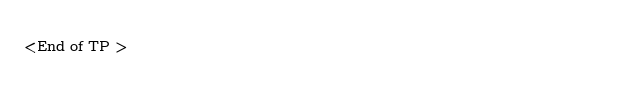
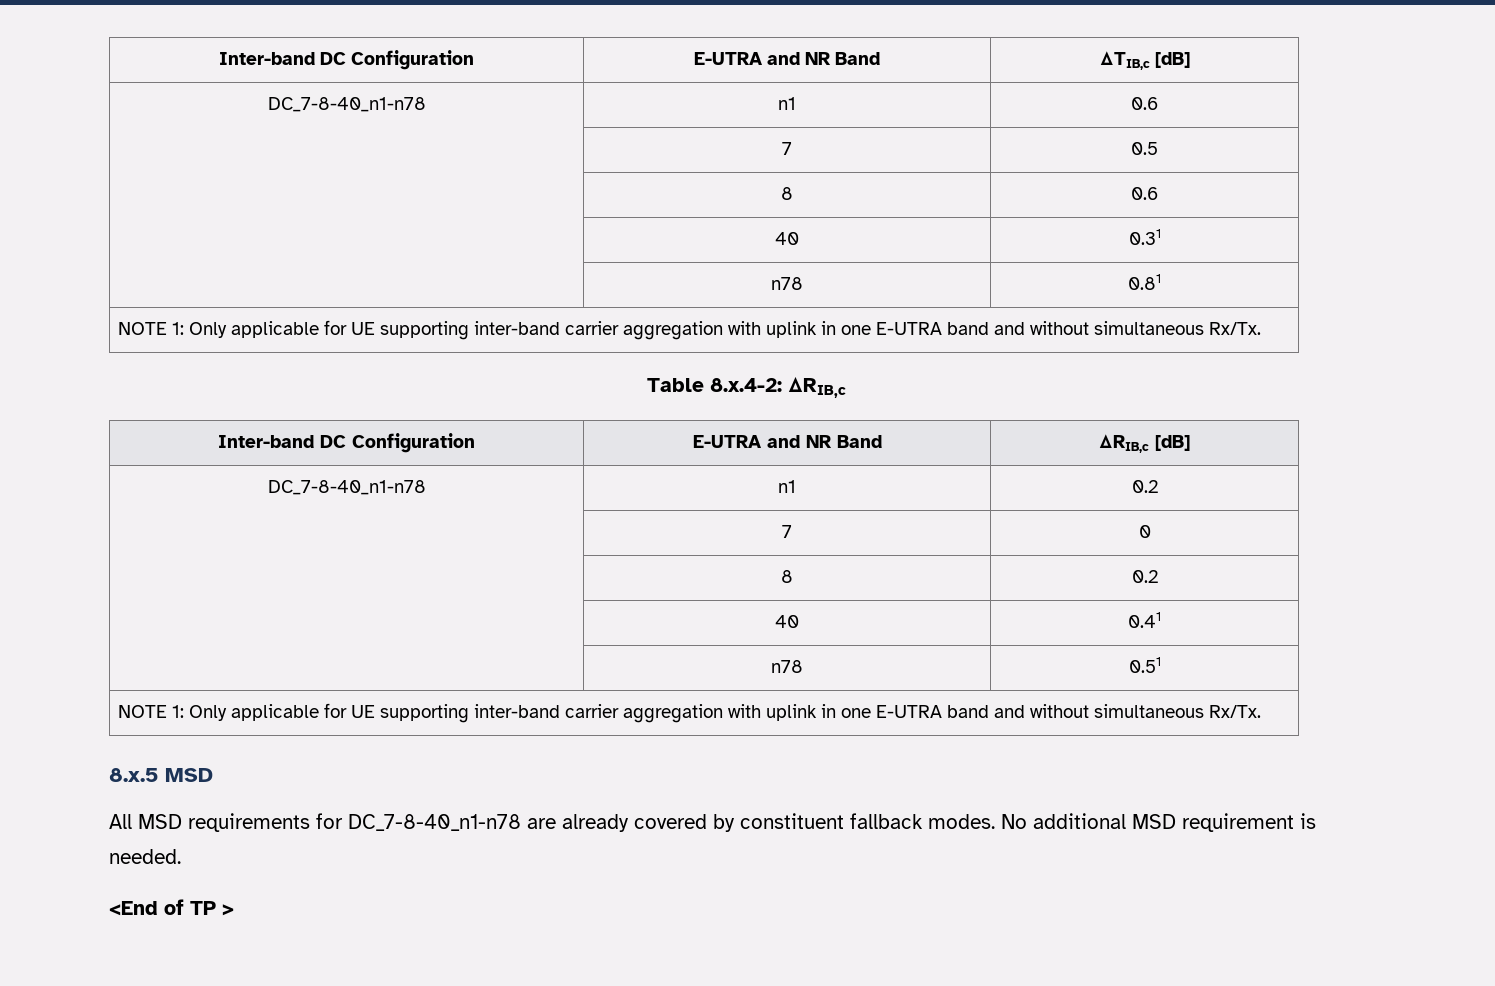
+ Inter-band DC Configuration | E-UTRA and NR Band | ΔTIB,c [dB]
+ DC_7-8-40_n1-n78 | n1 | 0.6
+ | 7 | 0.5
+ | 8 | 0.6
+ | 40 | 0.31
+ | n78 | 0.81
+ NOTE 1: Only applicable for UE supporting inter-band carrier aggregation with uplink in one E-UTRA band and without simultaneous Rx/Tx.
+ Table 8.x.4-2: ΔRIB,c
+ Inter-band DC Configuration | E-UTRA and NR Band | ΔRIB,c [dB]
+ DC_7-8-40_n1-n78 | n1 | 0.2
+ | 7 | 0
+ | 8 | 0.2
+ | 40 | 0.41
+ | n78 | 0.51
+ NOTE 1: Only applicable for UE supporting inter-band carrier aggregation with uplink in one E-UTRA band and without simultaneous Rx/Tx.
+ 8.x.5 MSD
+ All MSD requirements for DC_7-8-40_n1-n78 are already covered by constituent fallback modes. No additional MSD requirement is needed.

